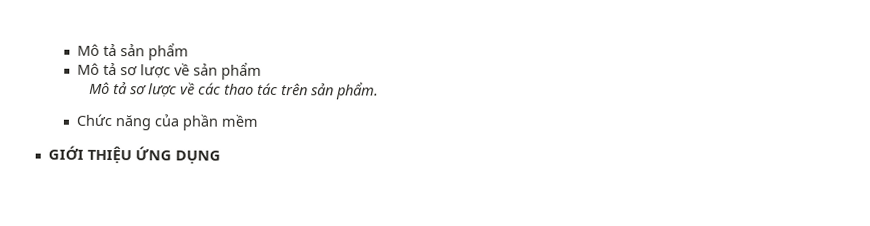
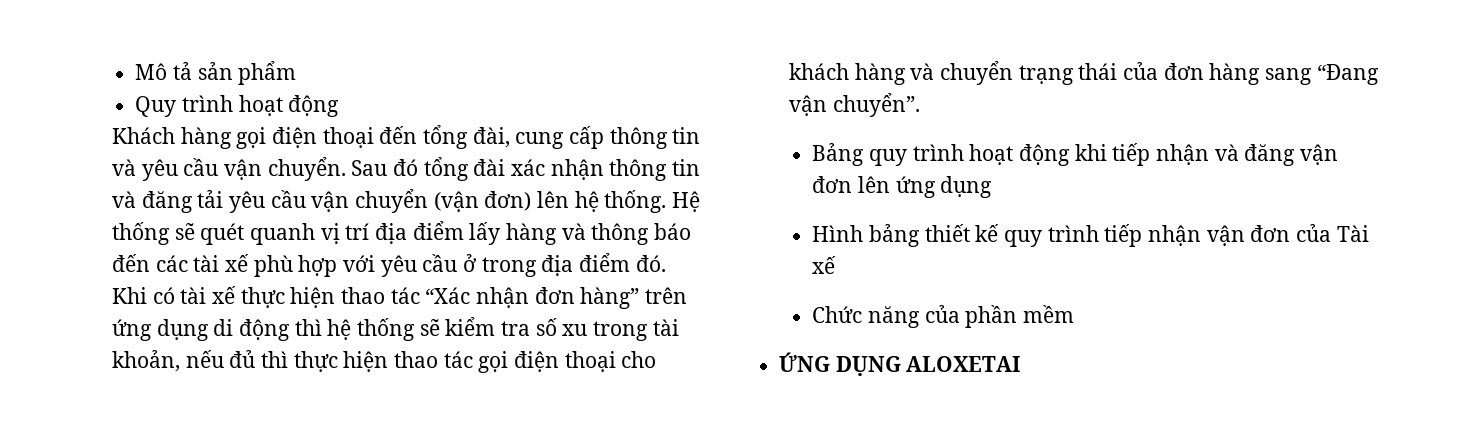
- Mô tả sơ lược về sản phẩm
- Mô tả sơ lược về các thao tác trên sản phẩm.
+ Quy trình hoạt động
+ Khách hàng gọi điện thoại đến tổng đài, cung cấp thông tin và yêu cầu vận chuyển. Sau đó tổng đài xác nhận thông tin và đăng tải yêu cầu vận chuyển (vận đơn) lên hệ thống. Hệ thống sẽ quét quanh vị trí địa điểm lấy hàng và thông báo đến các tài xế phù hợp với yêu cầu ở trong địa điểm đó. Khi có tài xế thực hiện thao tác “Xác nhận đơn hàng” trên ứng dụng di động thì hệ thống sẽ kiểm tra số xu trong tài khoản, nếu đủ thì thực hiện thao tác gọi điện thoại cho khách hàng và chuyển trạng thái của đơn hàng sang “Đang vận chuyển”.
+ Bảng quy trình hoạt động khi tiếp nhận và đăng vận đơn lên ứng dụng
+ Hình bảng thiết kế quy trình tiếp nhận vận đơn của Tài xế
- GIỚI THIỆU ỨNG DỤNG
+ ỨNG DỤNG ALOXETAI

